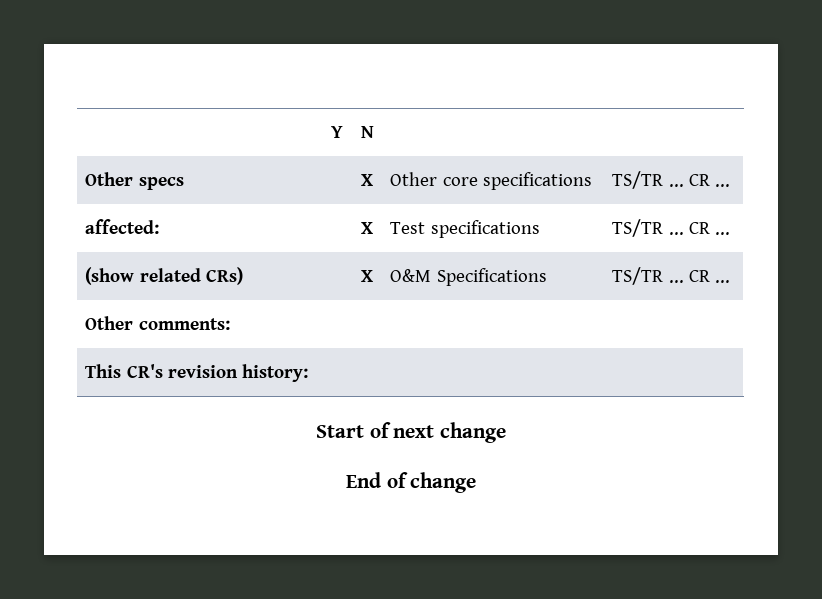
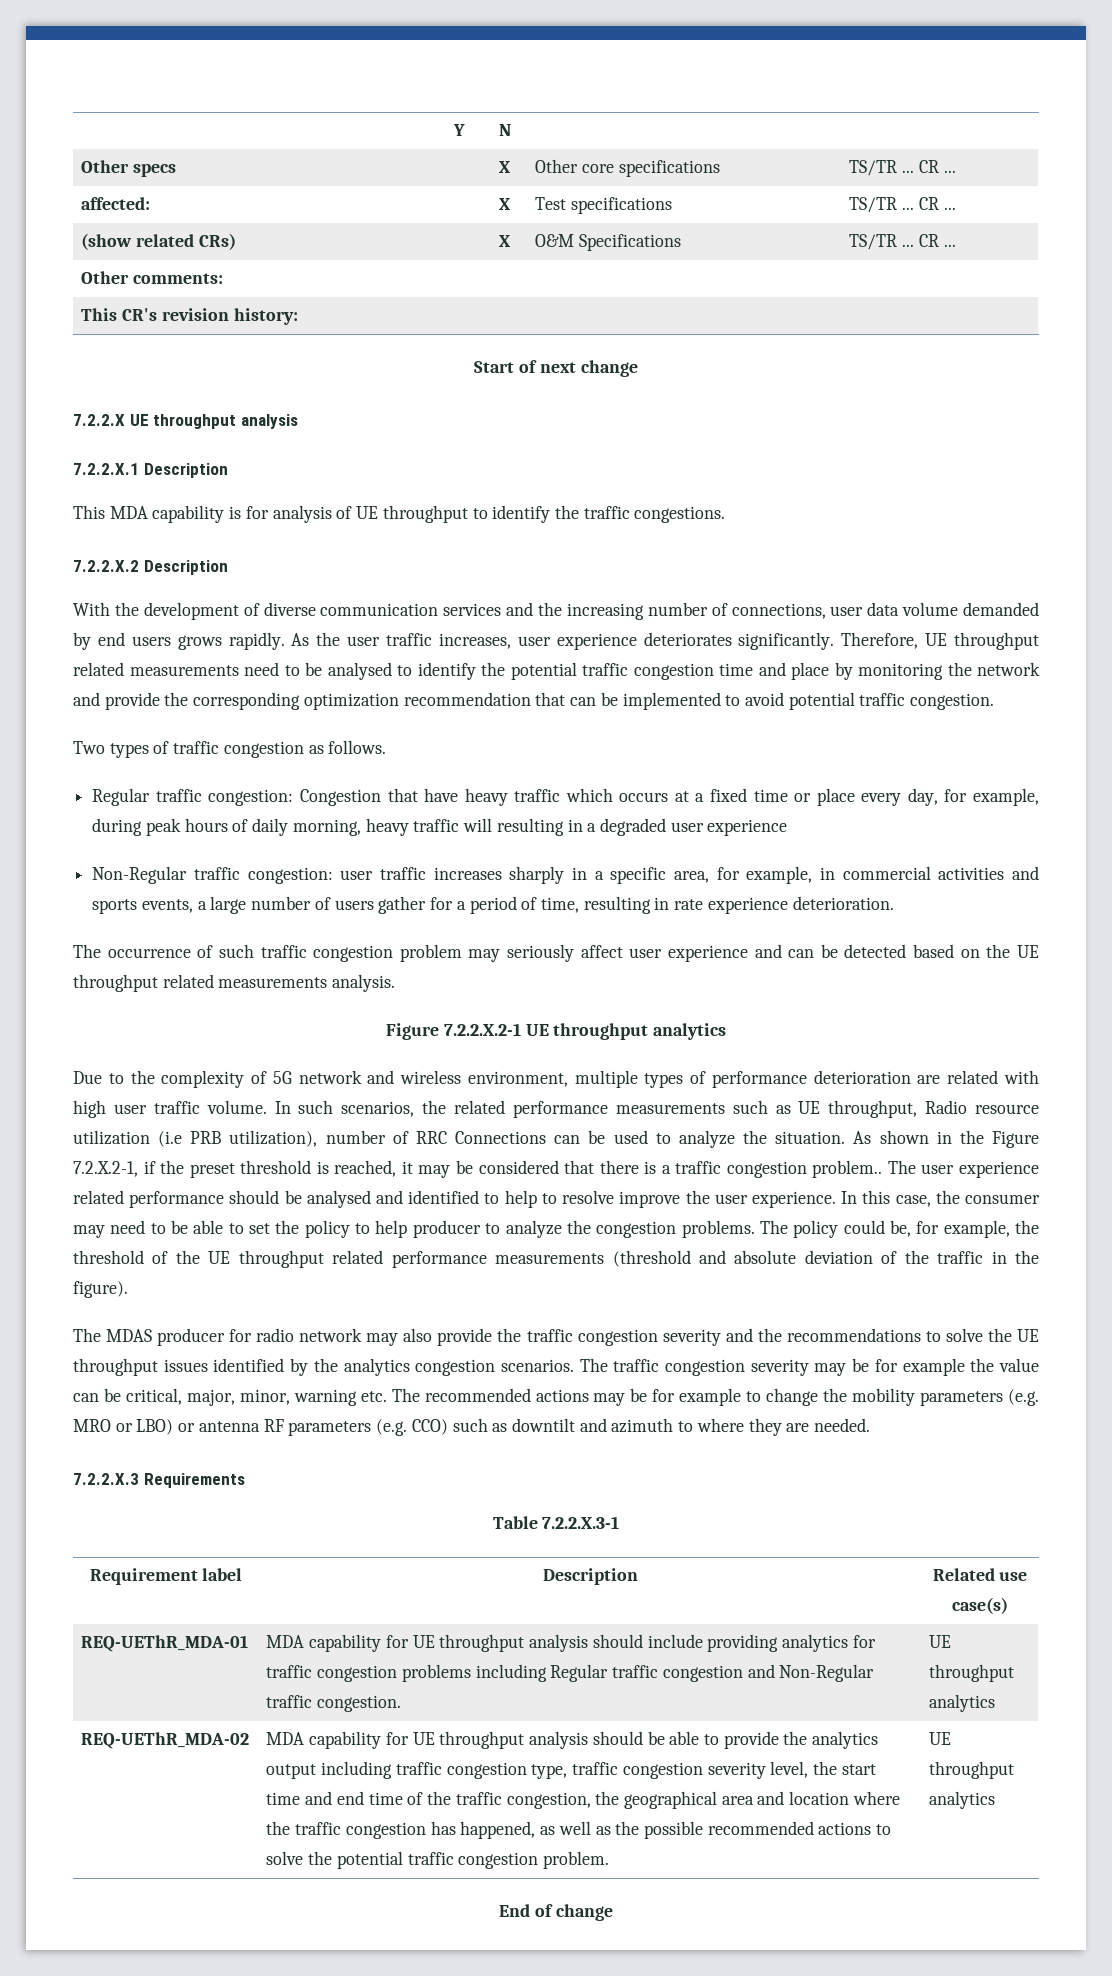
+ 7.2.2.X UE throughput analysis
+ 7.2.2.X.1 Description
+ This MDA capability is for analysis of UE throughput to identify the traffic congestions.
+ 7.2.2.X.2 Description
+ With the development of diverse communication services and the increasing number of connections, user data volume demanded by end users grows rapidly. As the user traffic increases, user experience deteriorates significantly. Therefore, UE throughput related measurements need to be analysed to identify the potential traffic congestion time and place by monitoring the network and provide the corresponding optimization recommendation that can be implemented to avoid potential traffic congestion.
+ Two types of traffic congestion as follows.
+ Regular traffic congestion: Congestion that have heavy traffic which occurs at a fixed time or place every day, for example, during peak hours of daily morning, heavy traffic will resulting in a degraded user experience
+ Non-Regular traffic congestion: user traffic increases sharply in a specific area, for example, in commercial activities and sports events, a large number of users gather for a period of time, resulting in rate experience deterioration.
+ The occurrence of such traffic congestion problem may seriously affect user experience and can be detected based on the UE throughput related measurements analysis.
+ Figure 7.2.2.X.2-1 UE throughput analytics
+ Due to the complexity of 5G network and wireless environment, multiple types of performance deterioration are related with high user traffic volume. In such scenarios, the related performance measurements such as UE throughput, Radio resource utilization (i.e PRB utilization), number of RRC Connections can be used to analyze the situation. As shown in the Figure 7.2.X.2-1, if the preset threshold is reached, it may be considered that there is a traffic congestion problem.. The user experience related performance should be analysed and identified to help to resolve improve the user experience. In this case, the consumer may need to be able to set the policy to help producer to analyze the congestion problems. The policy could be, for example, the threshold of the UE throughput related performance measurements (threshold and absolute deviation of the traffic in the figure).
+ The MDAS producer for radio network may also provide the traffic congestion severity and the recommendations to solve the UE throughput issues identified by the analytics congestion scenarios. The traffic congestion severity may be for example the value can be critical, major, minor, warning etc. The recommended actions may be for example to change the mobility parameters (e.g. MRO or LBO) or antenna RF parameters (e.g. CCO) such as downtilt and azimuth to where they are needed.
+ 7.2.2.X.3 Requirements
+ Table 7.2.2.X.3-1
+ Requirement label | Description | Related use case(s)
+ REQ-UEThR_MDA-01 | MDA capability for UE throughput analysis should include providing analytics for traffic congestion problems including Regular traffic congestion and Non-Regular traffic congestion. | UE throughput analytics
+ REQ-UEThR_MDA-02 | MDA capability for UE throughput analysis should be able to provide the analytics output including traffic congestion type, traffic congestion severity level, the start time and end time of the traffic congestion, the geographical area and location where the traffic congestion has happened, as well as the possible recommended actions to solve the potential traffic congestion problem. | UE throughput analytics

